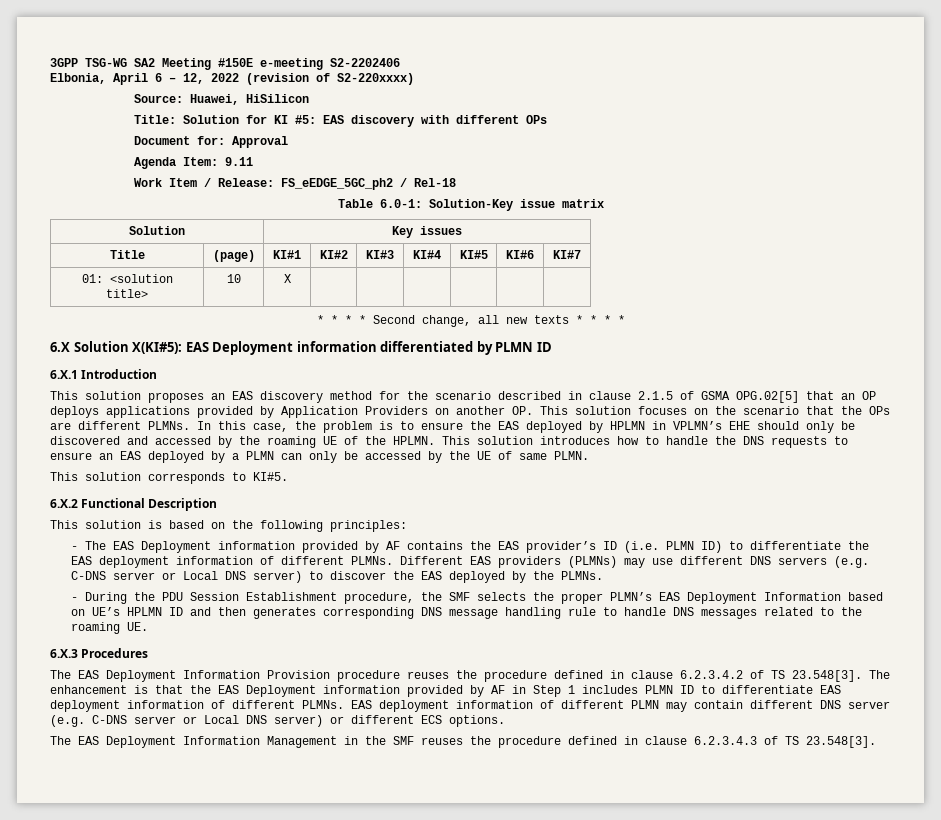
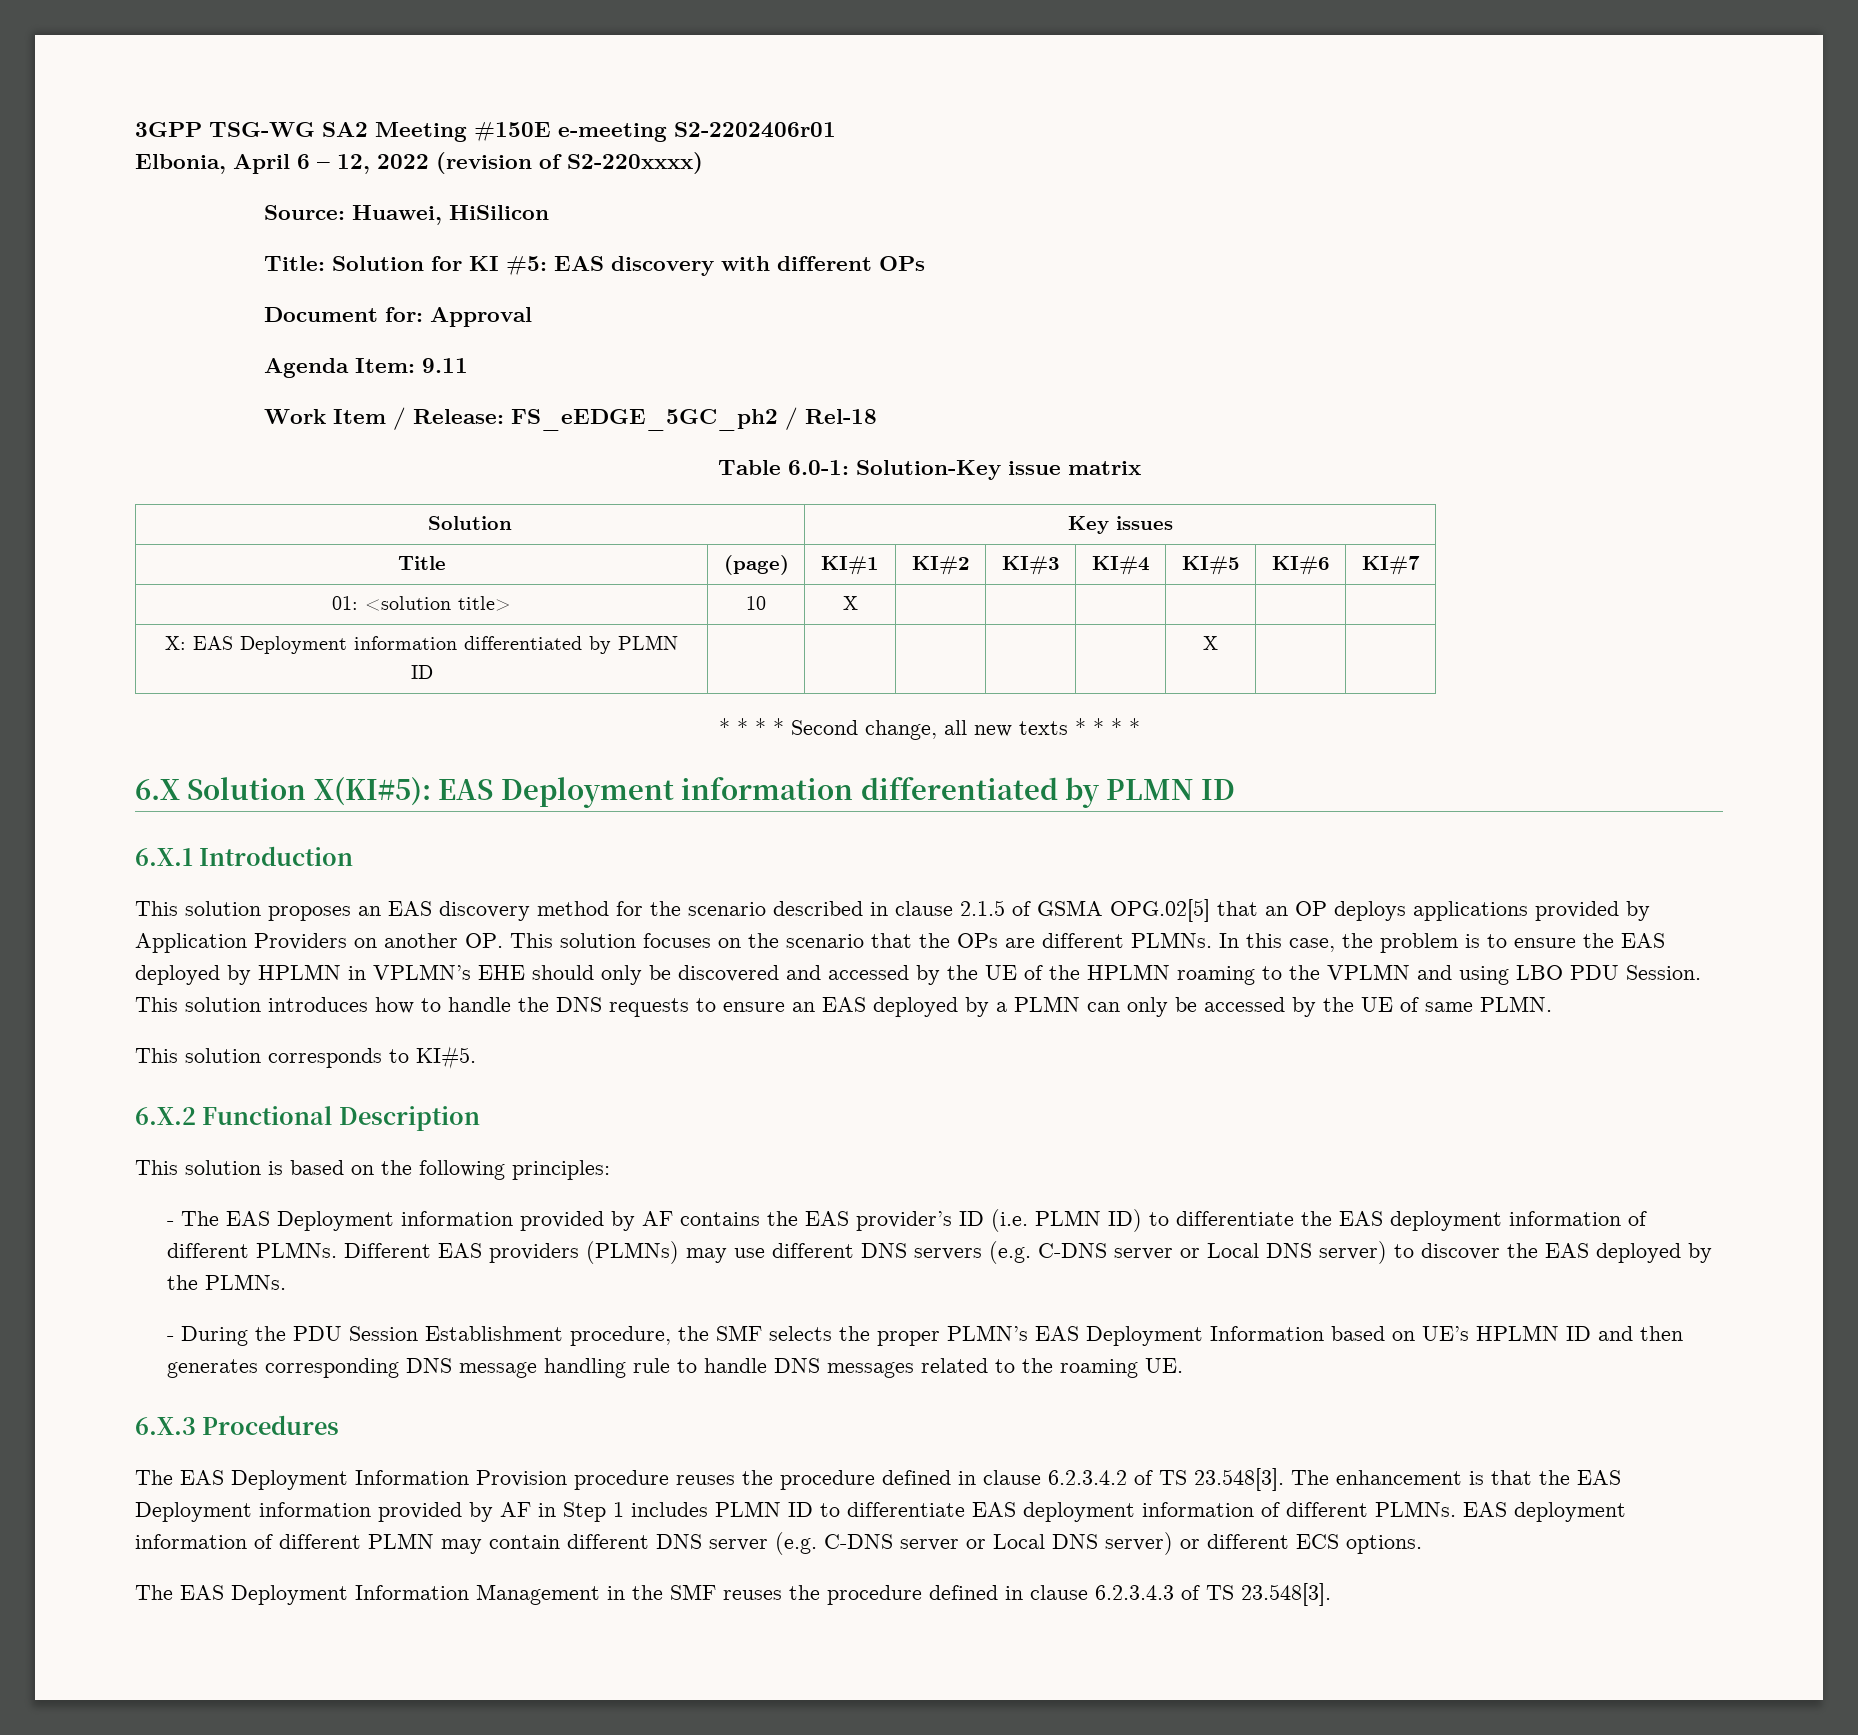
- 3GPP TSG-WG SA2 Meeting #150E e-meeting S2-2202406
+ 3GPP TSG-WG SA2 Meeting #150E e-meeting S2-2202406r01
+ X: EAS Deployment information differentiated by PLMN ID | | | | | | X | |
- In this case, the problem is to ensure the EAS deployed by HPLMN in VPLMN’s EHE should only be discovered and accessed by the roaming UE of the HPLMN.
+ In this case, the problem is to ensure the EAS deployed by HPLMN in VPLMN’s EHE should only be discovered and accessed by the UE of the HPLMN roaming to the VPLMN and using LBO PDU Session.

